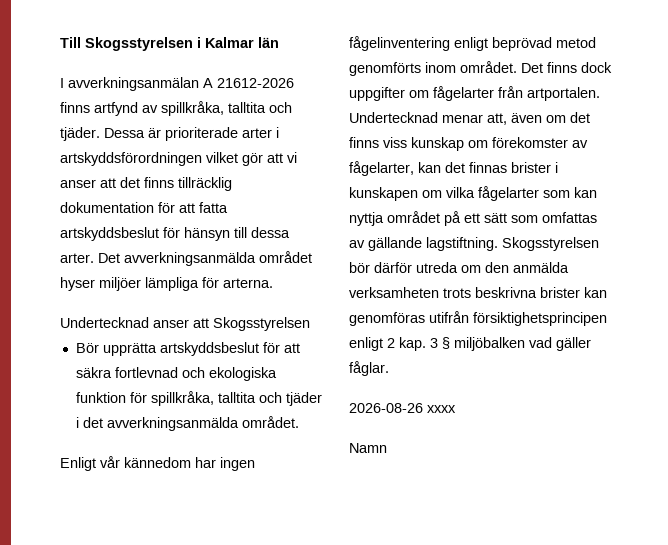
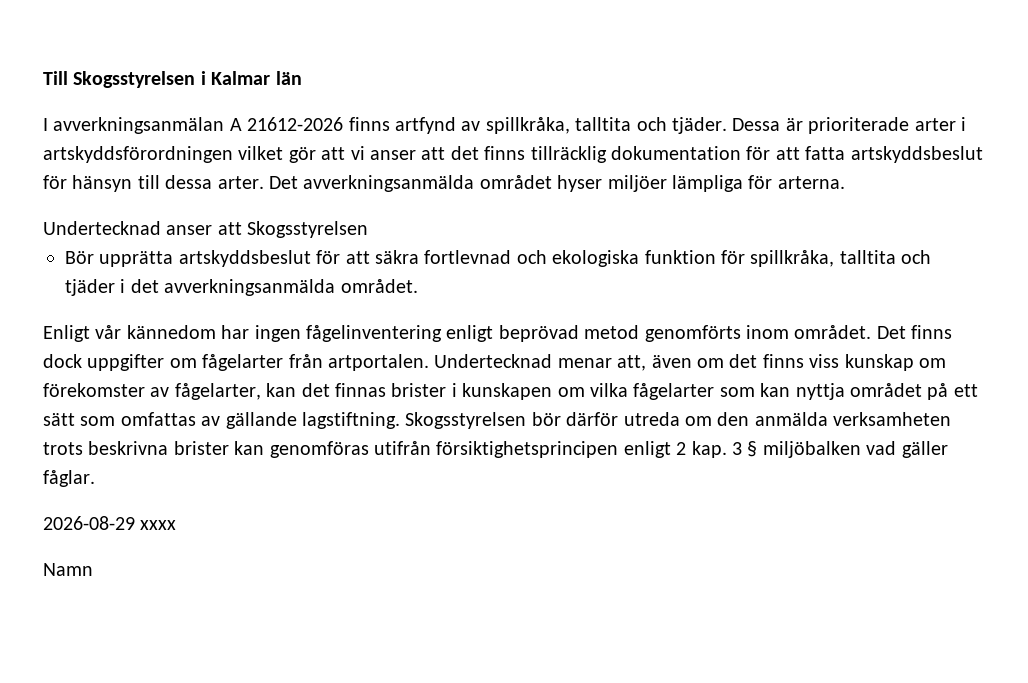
- 2026-08-26 xxxx
+ 2026-08-29 xxxx

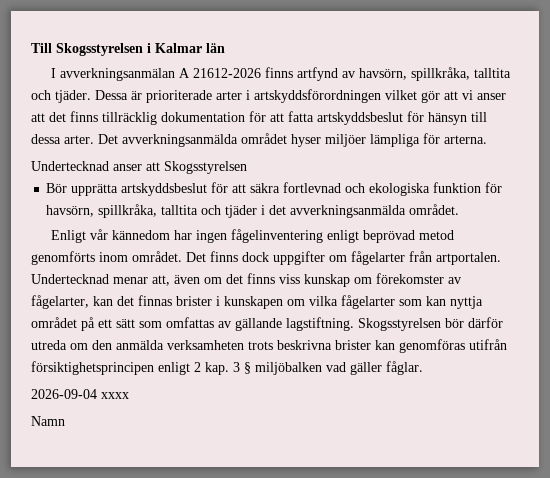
- I avverkningsanmälan A 21612-2026 finns artfynd av spillkråka, talltita och tjäder.
+ I avverkningsanmälan A 21612-2026 finns artfynd av havsörn, spillkråka, talltita och tjäder.
- Bör upprätta artskyddsbeslut för att säkra fortlevnad och ekologiska funktion för spillkråka, talltita och tjäder i det avverkningsanmälda området.
+ Bör upprätta artskyddsbeslut för att säkra fortlevnad och ekologiska funktion för havsörn, spillkråka, talltita och tjäder i det avverkningsanmälda området.
- 2026-08-29 xxxx
+ 2026-09-04 xxxx

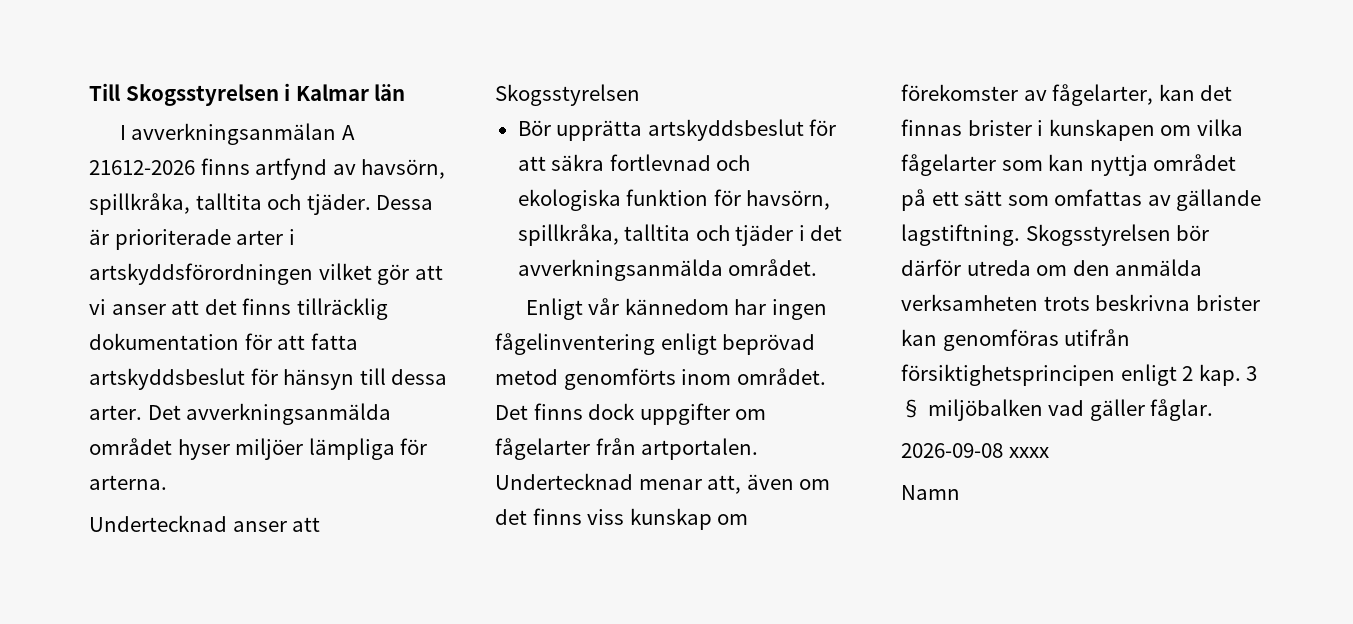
- 2026-09-04 xxxx
+ 2026-09-08 xxxx

